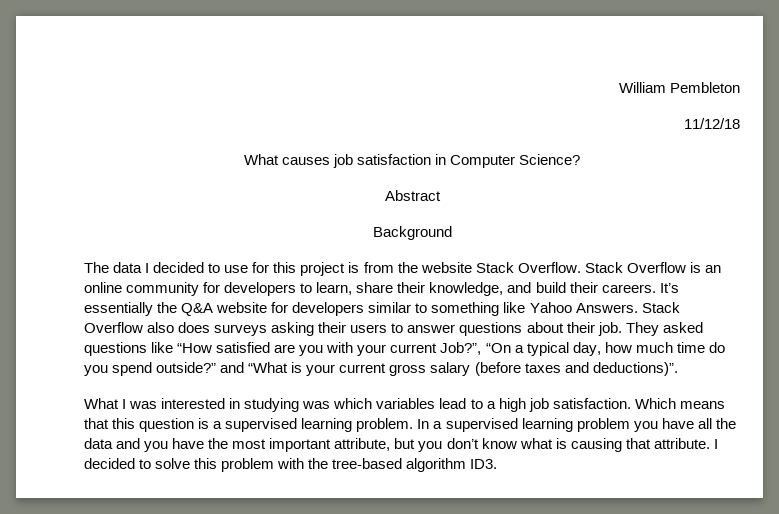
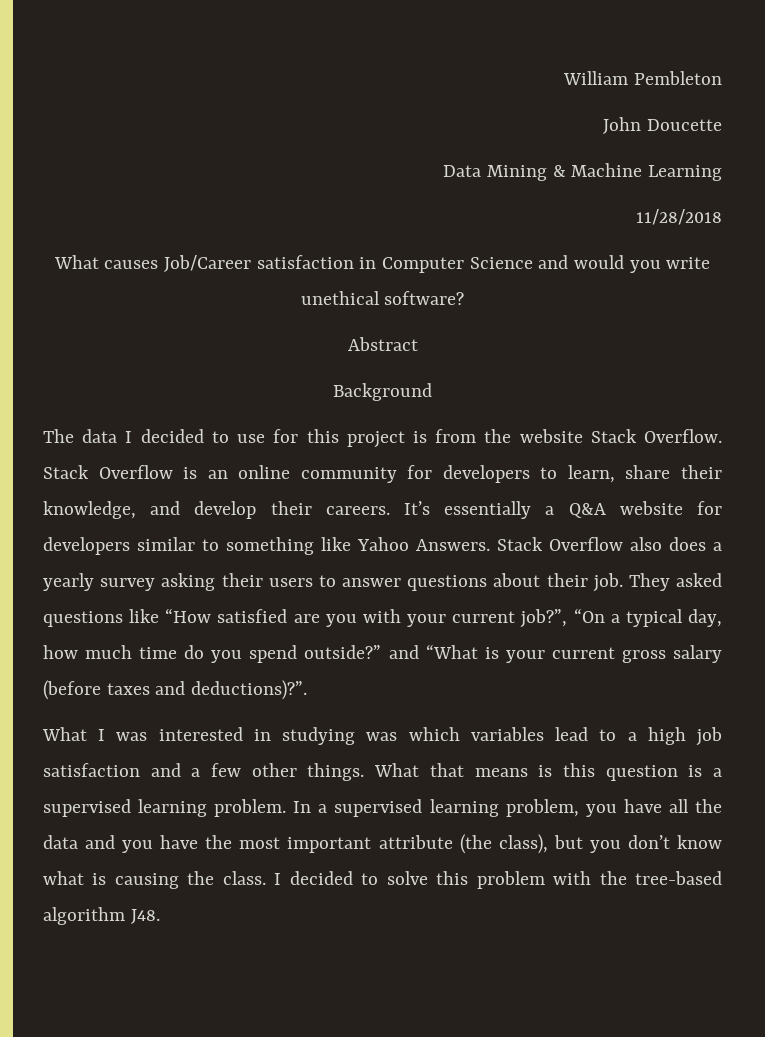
- 11/12/18
+ John Doucette
+ Data Mining & Machine Learning
+ 11/28/2018
- What causes job satisfaction in Computer Science?
+ What causes Job/Career satisfaction in Computer Science and would you write unethical software?
- Stack Overflow is an online community for developers to learn, share their knowledge, and build their careers.
+ Stack Overflow is an online community for developers to learn, share their knowledge, and develop their careers.
- It’s essentially the Q&A website for developers similar to something like Yahoo Answers.
+ It’s essentially a Q&A website for developers similar to something like Yahoo Answers.
- Stack Overflow also does surveys asking their users to answer questions about their job.
+ Stack Overflow also does a yearly survey asking their users to answer questions about their job.
- They asked questions like “How satisfied are you with your current Job?”, “On a typical day, how much time do you spend outside?” and “What is your current gross salary (before taxes and deductions)”.
+ They asked questions like “How satisfied are you with your current job?”, “On a typical day, how much time do you spend outside?” and “What is your current gross salary (before taxes and deductions)?”.
- What I was interested in studying was which variables lead to a high job satisfaction. Which means that this question is a supervised learning problem.
+ What I was interested in studying was which variables lead to a high job satisfaction and a few other things. What that means is this question is a supervised learning problem.
- In a supervised learning problem you have all the data and you have the most important attribute, but you don’t know what is causing that attribute.
+ In a supervised learning problem, you have all the data and you have the most important attribute (the class), but you don’t know what is causing the class.
- I decided to solve this problem with the tree-based algorithm ID3.
+ I decided to solve this problem with the tree-based algorithm J48.

